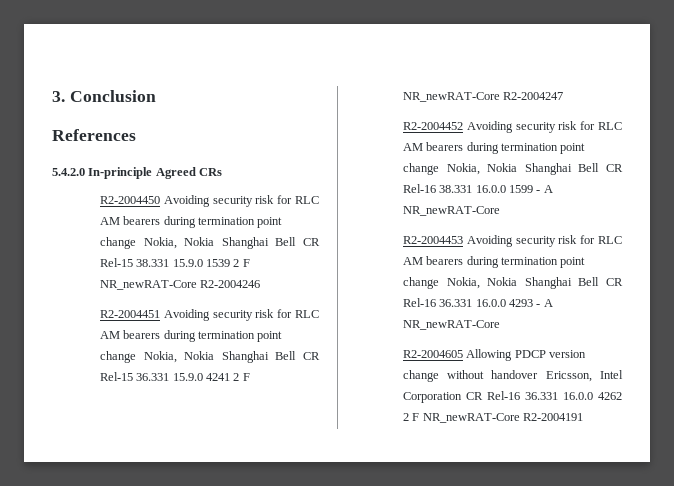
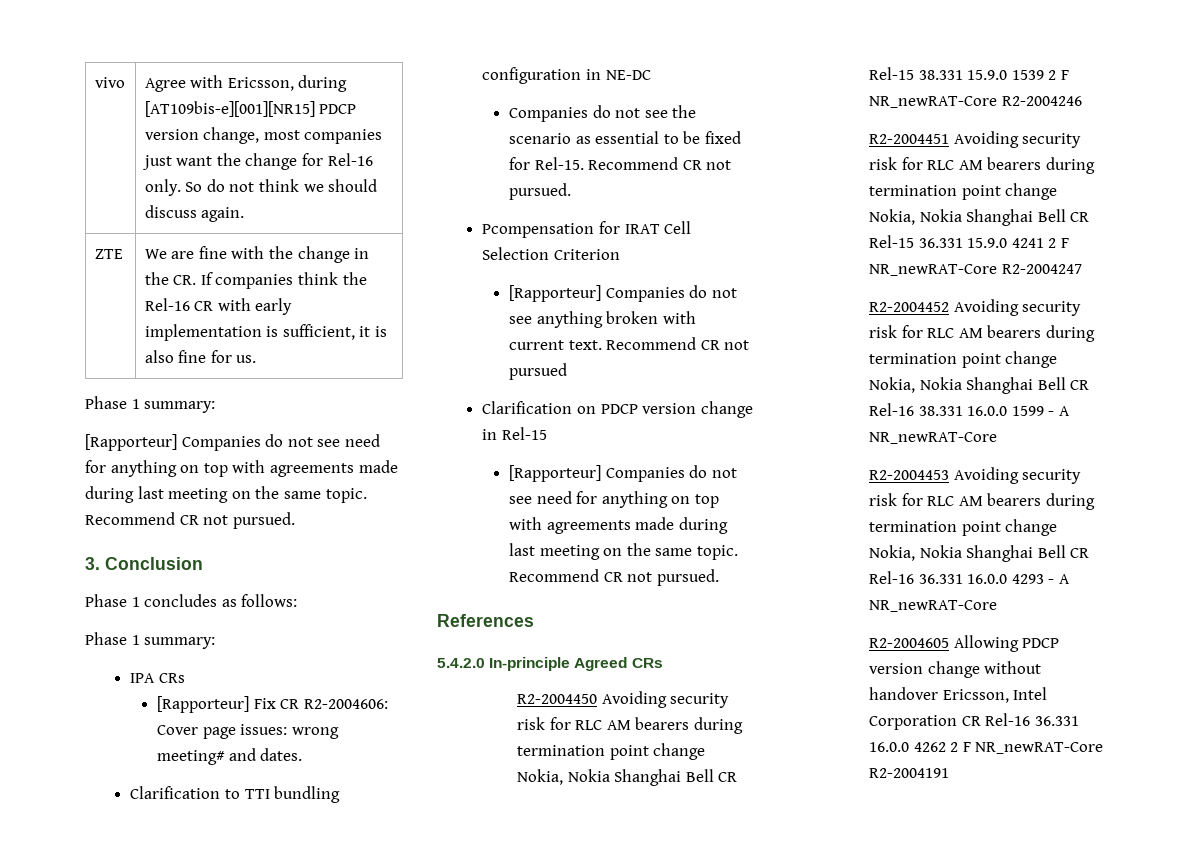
+ vivo | Agree with Ericsson, during [AT109bis-e][001][NR15] PDCP version change, most companies just want the change for Rel-16 only. So do not think we should discuss again.
+ ZTE | We are fine with the change in the CR. If companies think the Rel-16 CR with early implementation is sufficient, it is also fine for us.
+ Phase 1 summary:
+ [Rapporteur] Companies do not see need for anything on top with agreements made during last meeting on the same topic. Recommend CR not pursued.
  3. Conclusion
+ Phase 1 concludes as follows:
+ Phase 1 summary:
+ IPA CRs
+ [Rapporteur] Fix CR R2-2004606: Cover page issues: wrong meeting# and dates.
+ Clarification to TTI bundling configuration in NE-DC
+ Companies do not see the scenario as essential to be fixed for Rel-15. Recommend CR not pursued.
+ Pcompensation for IRAT Cell Selection Criterion
+ [Rapporteur] Companies do not see anything broken with current text. Recommend CR not pursued
+ Clarification on PDCP version change in Rel-15
+ [Rapporteur] Companies do not see need for anything on top with agreements made during last meeting on the same topic. Recommend CR not pursued.

